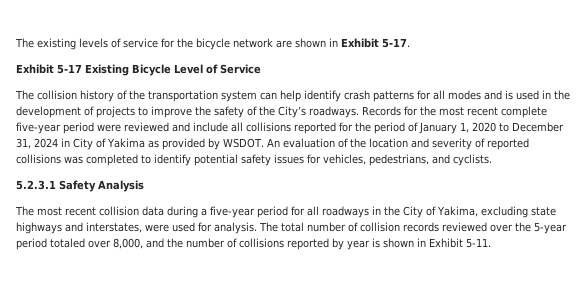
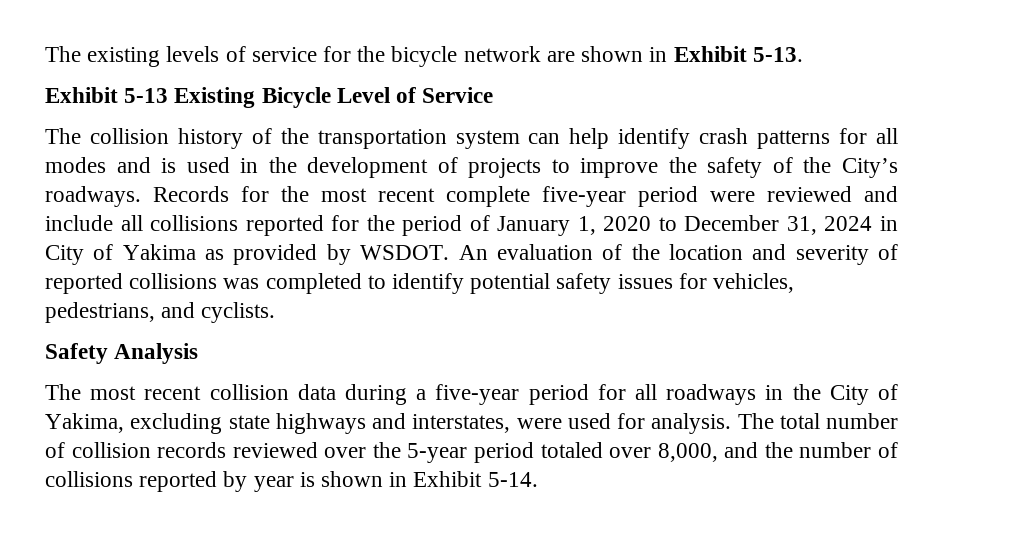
- The existing levels of service for the bicycle network are shown in Exhibit 5-17.
- Exhibit 5-17 Existing Bicycle Level of Service
+ The existing levels of service for the bicycle network are shown in Exhibit 5-13.
+ Exhibit 5-13 Existing Bicycle Level of Service
- 5.2.3.1 Safety Analysis
+ Safety Analysis
- The total number of collision records reviewed over the 5-year period totaled over 8,000, and the number of collisions reported by year is shown in Exhibit 5-11.
+ The total number of collision records reviewed over the 5-year period totaled over 8,000, and the number of collisions reported by year is shown in Exhibit 5-14.

